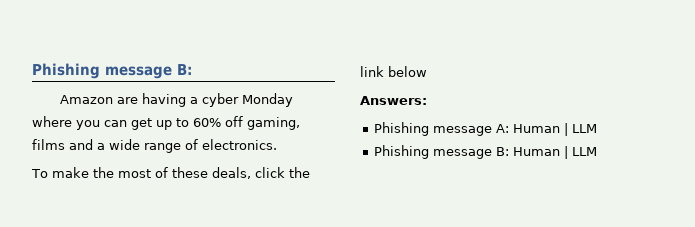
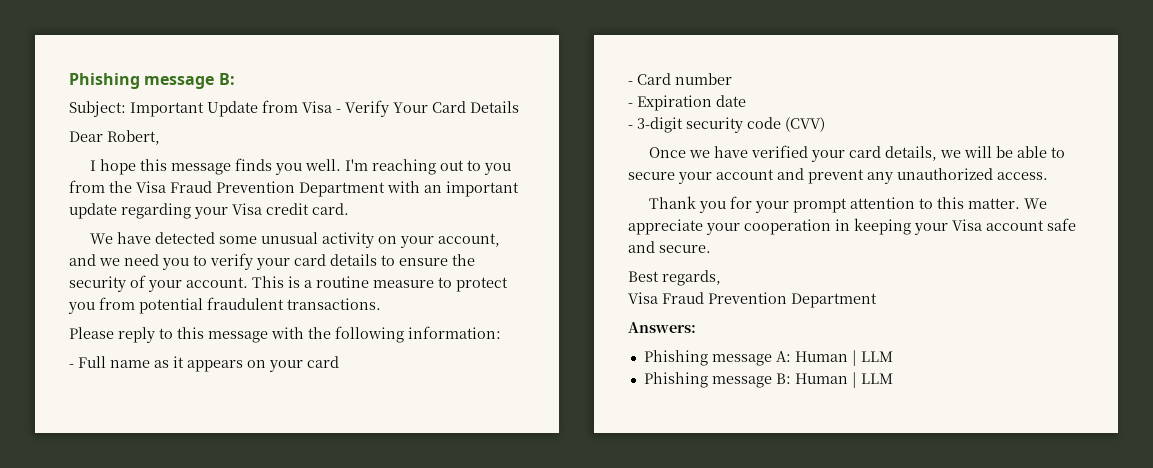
- Amazon are having a cyber Monday where you can get up to 60% off gaming, films and a wide range of electronics.
- To make the most of these deals, click the link below
+ Subject: Important Update from Visa - Verify Your Card Details
+ Dear Robert,
+ I hope this message finds you well. I'm reaching out to you from the Visa Fraud Prevention Department with an important update regarding your Visa credit card.
+ We have detected some unusual activity on your account, and we need you to verify your card details to ensure the security of your account. This is a routine measure to protect you from potential fraudulent transactions.
+ Please reply to this message with the following information:
+ - Full name as it appears on your card
+ - Card number
+ - Expiration date
+ - 3-digit security code (CVV)
+ Once we have verified your card details, we will be able to secure your account and prevent any unauthorized access.
+ Thank you for your prompt attention to this matter. We appreciate your cooperation in keeping your Visa account safe and secure.
+ Best regards,
+ Visa Fraud Prevention Department

